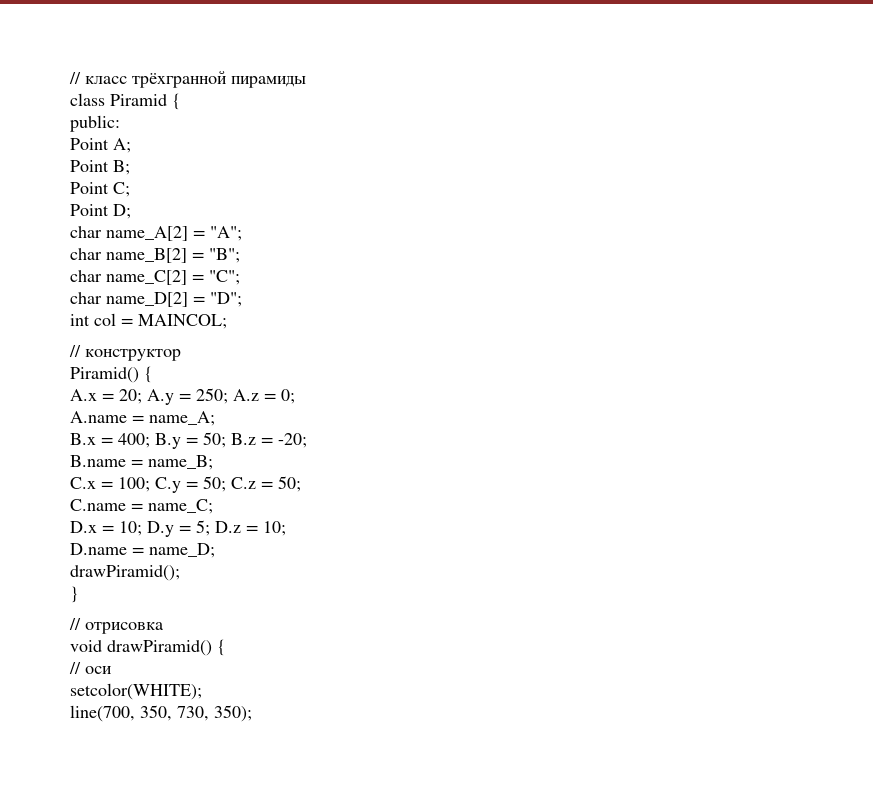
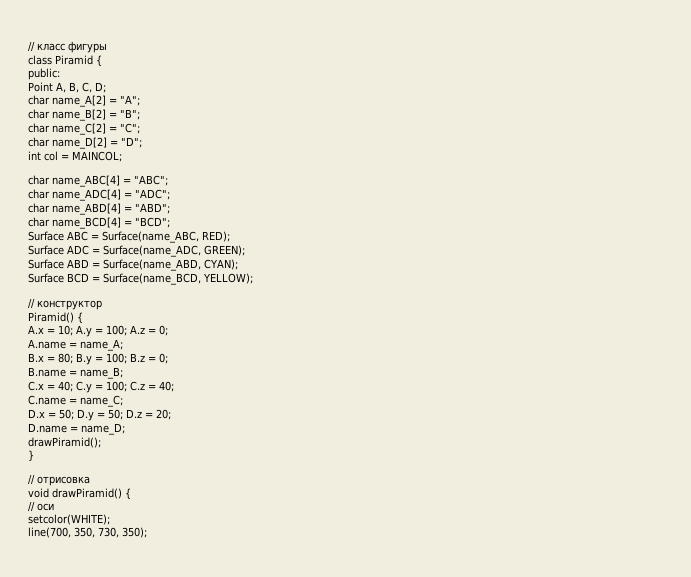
- // класс трёхгранной пирамиды
+ // класс фигуры
- Point A;
- Point B;
- Point C;
- Point D;
+ Point A, B, C, D;
+ char name_ABC[4] = "ABC";
+ char name_ADC[4] = "ADC";
+ char name_ABD[4] = "ABD";
+ char name_BCD[4] = "BCD";
+ Surface ABC = Surface(name_ABC, RED);
+ Surface ADC = Surface(name_ADC, GREEN);
+ Surface ABD = Surface(name_ABD, CYAN);
+ Surface BCD = Surface(name_BCD, YELLOW);
- A.x = 20; A.y = 250; A.z = 0;
+ A.x = 10; A.y = 100; A.z = 0;
- B.x = 400; B.y = 50; B.z = -20;
+ B.x = 80; B.y = 100; B.z = 0;
- C.x = 100; C.y = 50; C.z = 50;
+ C.x = 40; C.y = 100; C.z = 40;
- D.x = 10; D.y = 5; D.z = 10;
+ D.x = 50; D.y = 50; D.z = 20;

